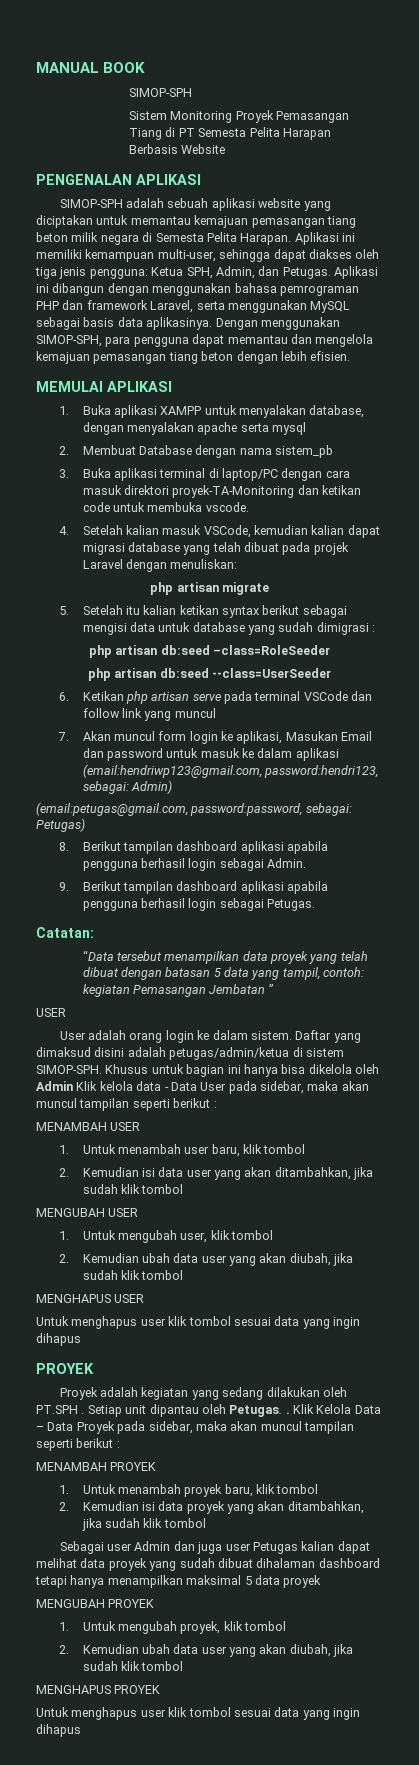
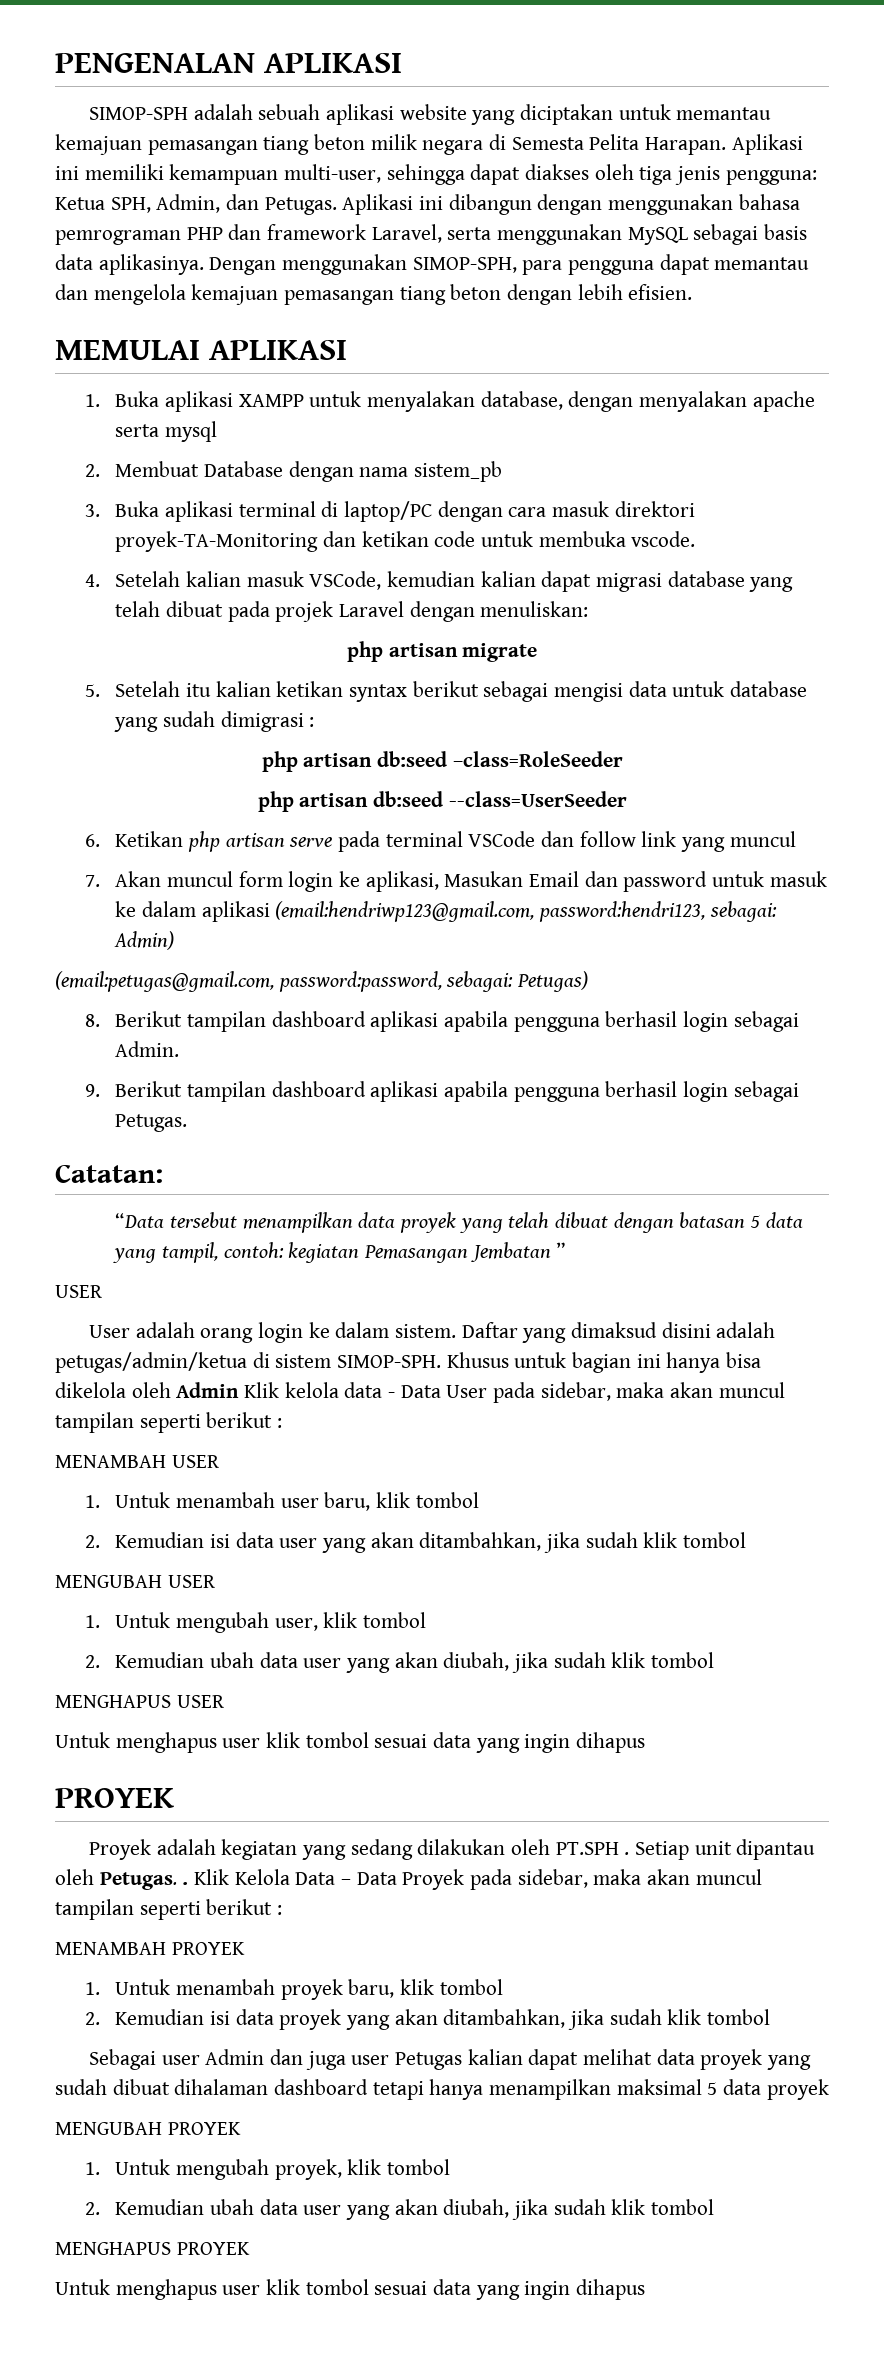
- MANUAL BOOK
- SIMOP-SPH
- Sistem Monitoring Proyek Pemasangan Tiang di PT Semesta Pelita Harapan Berbasis Website

